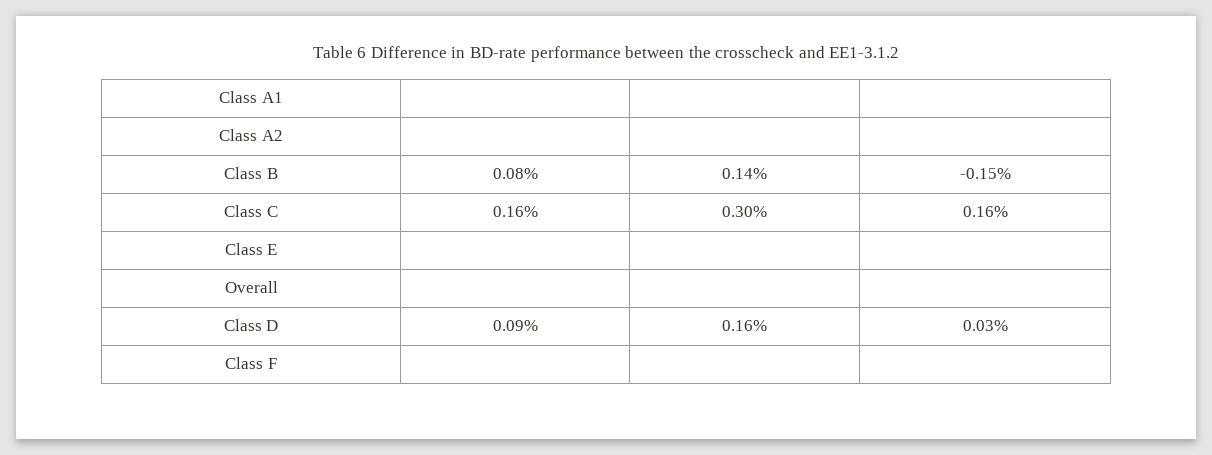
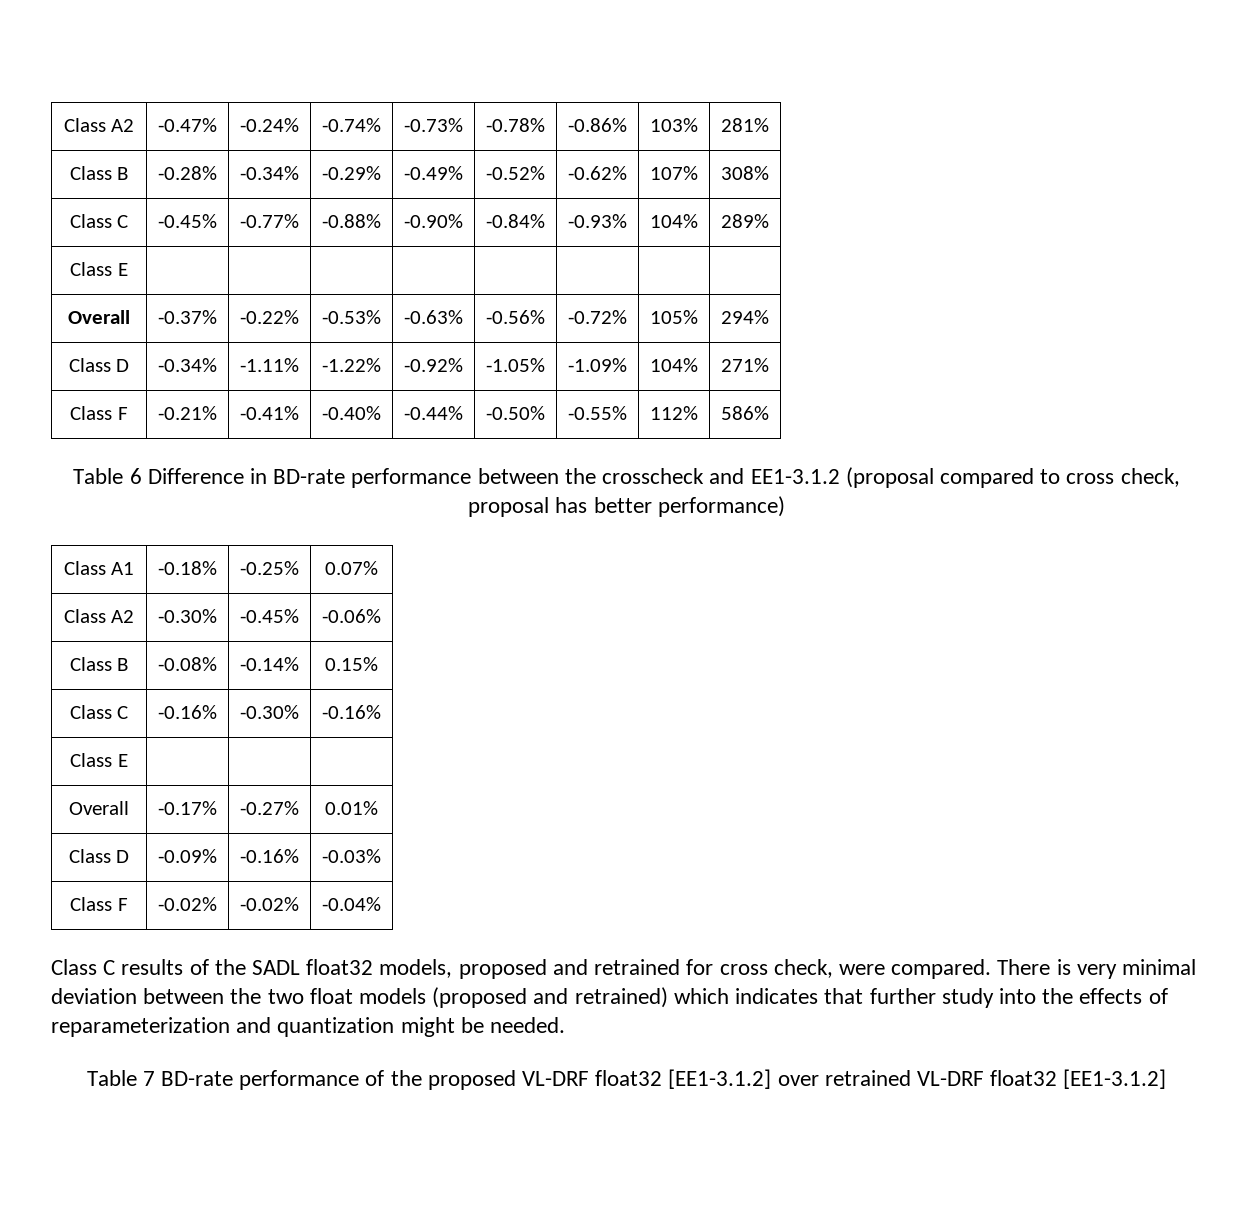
+ Class A2 | -0.47% | -0.24% | -0.74% | -0.73% | -0.78% | -0.86% | 103% | 281%
+ Class B | -0.28% | -0.34% | -0.29% | -0.49% | -0.52% | -0.62% | 107% | 308%
+ Class C | -0.45% | -0.77% | -0.88% | -0.90% | -0.84% | -0.93% | 104% | 289%
+ Class E | | | | | | | |
+ Overall | -0.37% | -0.22% | -0.53% | -0.63% | -0.56% | -0.72% | 105% | 294%
+ Class D | -0.34% | -1.11% | -1.22% | -0.92% | -1.05% | -1.09% | 104% | 271%
+ Class F | -0.21% | -0.41% | -0.40% | -0.44% | -0.50% | -0.55% | 112% | 586%
- Table 6 Difference in BD-rate performance between the crosscheck and EE1-3.1.2
+ Table 6 Difference in BD-rate performance between the crosscheck and EE1-3.1.2 (proposal compared to cross check, proposal has better performance)
- Class A1 | | |
- Class A2 | | |
- Class B | 0.08% | 0.14% | -0.15%
- Class C | 0.16% | 0.30% | 0.16%
+ Class A1 | -0.18% | -0.25% | 0.07%
+ Class A2 | -0.30% | -0.45% | -0.06%
+ Class B | -0.08% | -0.14% | 0.15%
+ Class C | -0.16% | -0.30% | -0.16%
- Overall | | |
- Class D | 0.09% | 0.16% | 0.03%
- Class F | | |
+ Overall | -0.17% | -0.27% | 0.01%
+ Class D | -0.09% | -0.16% | -0.03%
+ Class F | -0.02% | -0.02% | -0.04%
+ Class C results of the SADL float32 models, proposed and retrained for cross check, were compared. There is very minimal deviation between the two float models (proposed and retrained) which indicates that further study into the effects of reparameterization and quantization might be needed.
+ Table 7 BD-rate performance of the proposed VL-DRF float32 [EE1-3.1.2] over retrained VL-DRF float32 [EE1-3.1.2]

